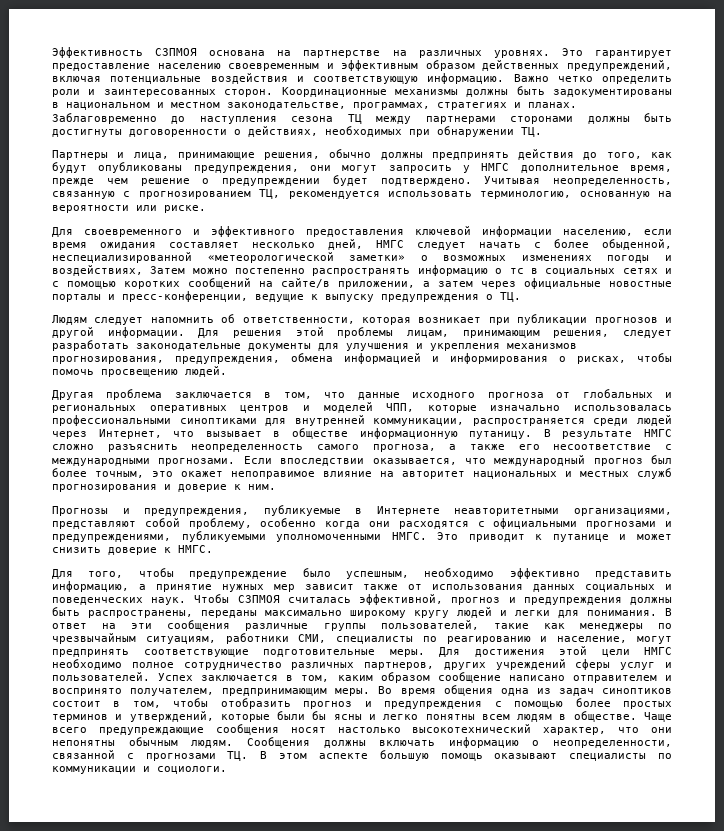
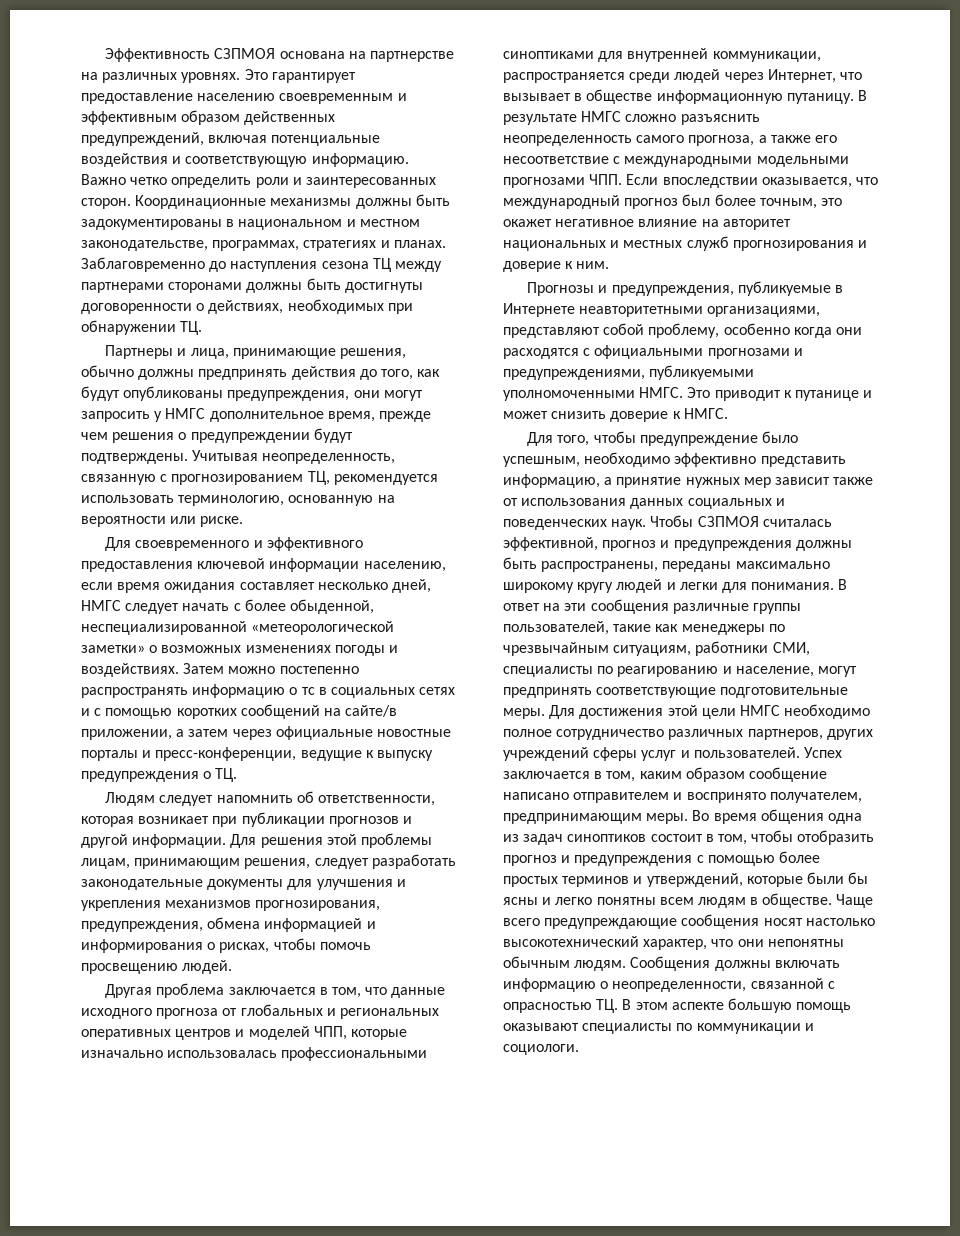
- Партнеры и лица, принимающие решения, обычно должны предпринять действия до того, как будут опубликованы предупреждения, они могут запросить у НМГС дополнительное время, прежде чем решение о предупреждении будет подтверждено.
+ Партнеры и лица, принимающие решения, обычно должны предпринять действия до того, как будут опубликованы предупреждения, они могут запросить у НМГС дополнительное время, прежде чем решения о предупреждении будут подтверждены.
- Для своевременного и эффективного предоставления ключевой информации населению, если время ожидания составляет несколько дней, НМГС следует начать с более обыденной, неспециализированной «метеорологической заметки» о возможных изменениях погоды и воздействиях, Затем можно постепенно распространять информацию о тс в социальных сетях и с помощью коротких сообщений на сайте/в приложении, а затем через официальные новостные порталы и пресс-конференции, ведущие к выпуску предупреждения о ТЦ.
+ Для своевременного и эффективного предоставления ключевой информации населению, если время ожидания составляет несколько дней, НМГС следует начать с более обыденной, неспециализированной «метеорологической заметки» о возможных изменениях погоды и воздействиях. Затем можно постепенно распространять информацию о тс в социальных сетях и с помощью коротких сообщений на сайте/в приложении, а затем через официальные новостные порталы и пресс-конференции, ведущие к выпуску предупреждения о ТЦ.
- В результате НМГС сложно разъяснить неопределенность самого прогноза, а также его несоответствие с международными прогнозами. Если впоследствии оказывается, что международный прогноз был более точным, это окажет непоправимое влияние на авторитет национальных и местных служб прогнозирования и доверие к ним.
+ В результате НМГС сложно разъяснить неопределенность самого прогноза, а также его несоответствие с международными модельными прогнозами ЧПП. Если впоследствии оказывается, что международный прогноз был более точным, это окажет негативное влияние на авторитет национальных и местных служб прогнозирования и доверие к ним.
- Сообщения должны включать информацию о неопределенности, связанной с прогнозами ТЦ. В этом аспекте большую помощь оказывают специалисты по коммуникации и социологи.
+ Сообщения должны включать информацию о неопределенности, связанной с опрасностью ТЦ. В этом аспекте большую помощь оказывают специалисты по коммуникации и социологи.

